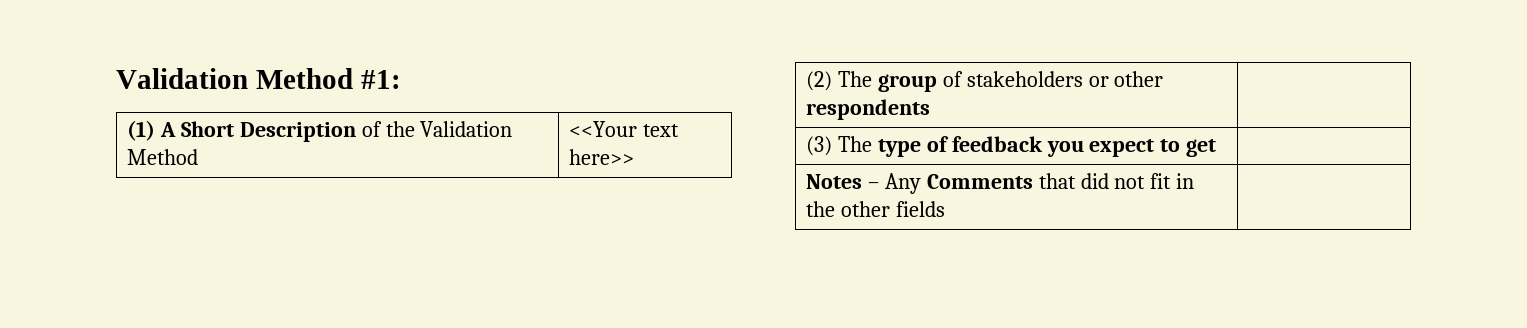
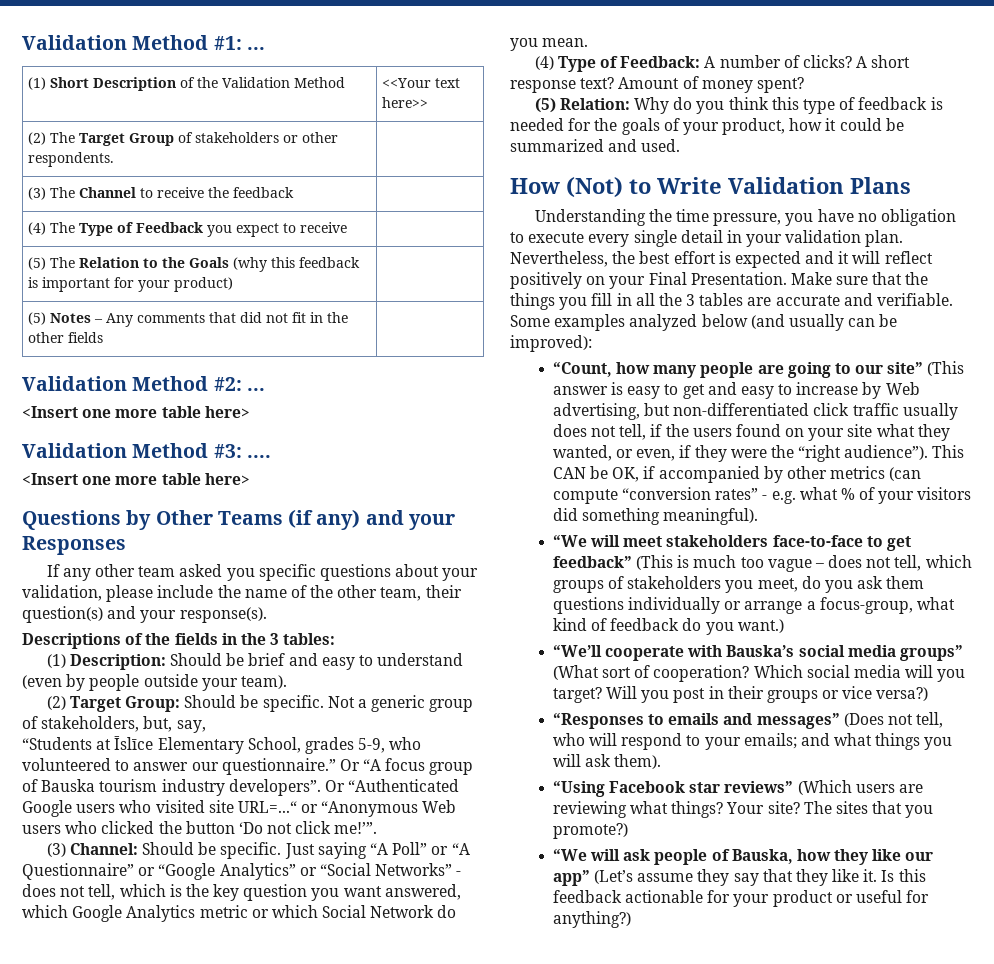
- Validation Method #1:
- (1) A Short Description of the Validation Method | <<Your text here>>
+ Validation Method #1: ...
+ (1) Short Description of the Validation Method | <<Your text here>>
- (2) The group of stakeholders or other respondents |
+ (2) The Target Group of stakeholders or other respondents. |
- (3) The type of feedback you expect to get |
- Notes – Any Comments that did not fit in the other fields |
+ (3) The Channel to receive the feedback |
+ (4) The Type of Feedback you expect to receive |
+ (5) The Relation to the Goals (why this feedback is important for your product) |
+ (5) Notes – Any comments that did not fit in the other fields |
+ Validation Method #2: ...
+ <Insert one more table here>
+ Validation Method #3: ....
+ <Insert one more table here>
+ Questions by Other Teams (if any) and your Responses
+ If any other team asked you specific questions about your validation, please include the name of the other team, their question(s) and your response(s).
+ Descriptions of the fields in the 3 tables:
+ (1) Description: Should be brief and easy to understand (even by people outside your team).
+ (2) Target Group: Should be specific. Not a generic group of stakeholders, but, say,
+ “Students at Īslīce Elementary School, grades 5-9, who volunteered to answer our questionnaire.” Or “A focus group of Bauska tourism industry developers”. Or “Authenticated Google users who visited site URL=...“ or “Anonymous Web users who clicked the button ‘Do not click me!’”.
+ (3) Channel: Should be specific. Just saying “A Poll” or “A Questionnaire” or “Google Analytics” or “Social Networks” - does not tell, which is the key question you want answered, which Google Analytics metric or which Social Network do you mean.
+ (4) Type of Feedback: A number of clicks? A short response text? Amount of money spent?
+ (5) Relation: Why do you think this type of feedback is needed for the goals of your product, how it could be summarized and used.
+ How (Not) to Write Validation Plans
+ Understanding the time pressure, you have no obligation to execute every single detail in your validation plan. Nevertheless, the best effort is expected and it will reflect positively on your Final Presentation. Make sure that the things you fill in all the 3 tables are accurate and verifiable. Some examples analyzed below (and usually can be improved):
+ “Count, how many people are going to our site” (This answer is easy to get and easy to increase by Web advertising, but non-differentiated click traffic usually does not tell, if the users found on your site what they wanted, or even, if they were the “right audience”). This CAN be OK, if accompanied by other metrics (can compute “conversion rates” - e.g. what % of your visitors did something meaningful).
+ “We will meet stakeholders face-to-face to get feedback” (This is much too vague – does not tell, which groups of stakeholders you meet, do you ask them questions individually or arrange a focus-group, what kind of feedback do you want.)
+ “We’ll cooperate with Bauska’s social media groups” (What sort of cooperation? Which social media will you target? Will you post in their groups or vice versa?)
+ “Responses to emails and messages” (Does not tell, who will respond to your emails; and what things you will ask them).
+ “Using Facebook star reviews” (Which users are reviewing what things? Your site? The sites that you promote?)
+ “We will ask people of Bauska, how they like our app” (Let’s assume they say that they like it. Is this feedback actionable for your product or useful for anything?)

